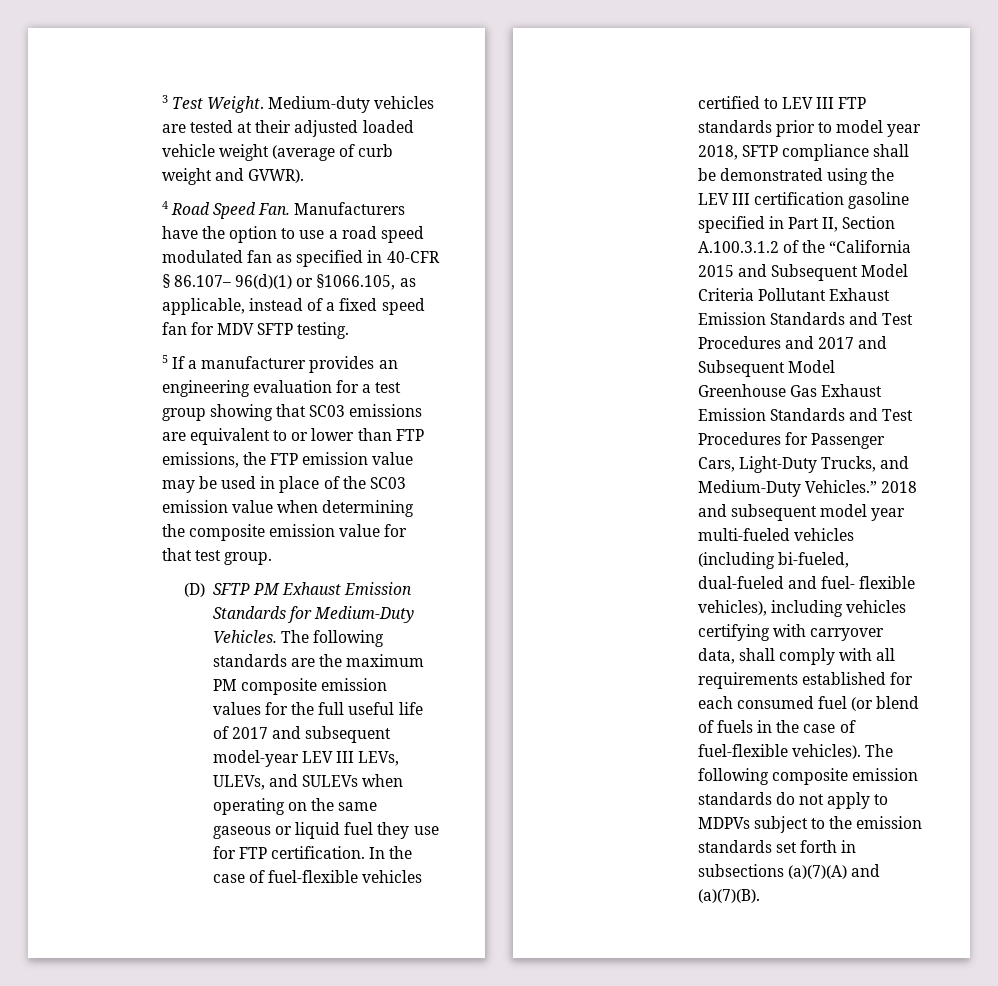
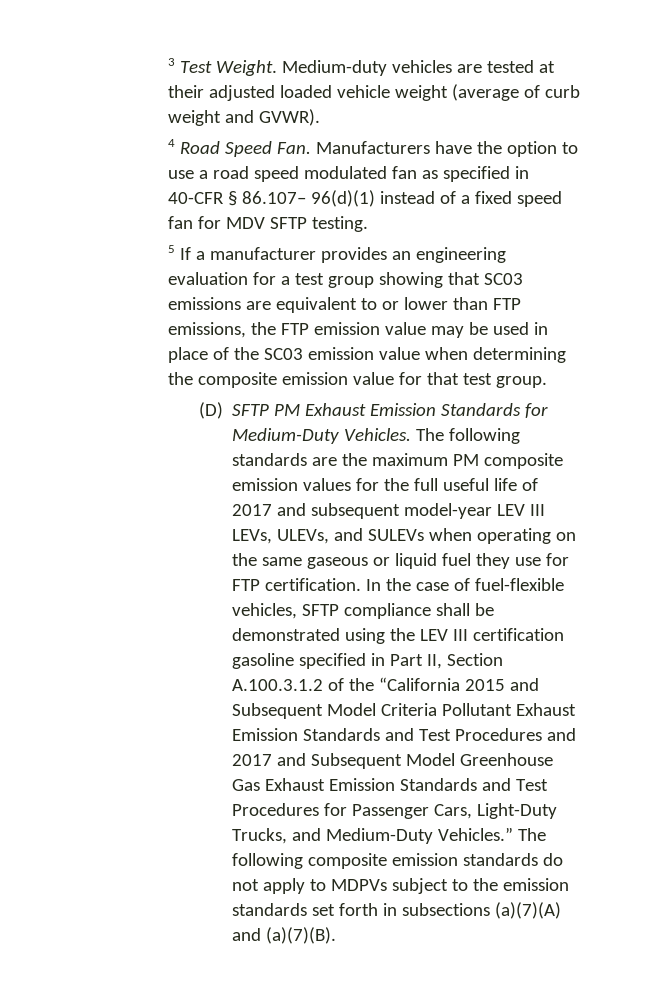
- 4 Road Speed Fan. Manufacturers have the option to use a road speed modulated fan as specified in 40-CFR § 86.107– 96(d)(1) or §1066.105, as applicable, instead of a fixed speed fan for MDV SFTP testing.
+ 4 Road Speed Fan. Manufacturers have the option to use a road speed modulated fan as specified in 40-CFR § 86.107– 96(d)(1) instead of a fixed speed fan for MDV SFTP testing.
- In the case of fuel-flexible vehicles certified to LEV III FTP standards prior to model year 2018, SFTP compliance shall be demonstrated using the LEV III certification gasoline specified in Part II, Section A.100.3.1.2 of the “California 2015 and Subsequent Model Criteria Pollutant Exhaust Emission Standards and Test Procedures and 2017 and Subsequent Model Greenhouse Gas Exhaust Emission Standards and Test Procedures for Passenger Cars, Light-Duty Trucks, and Medium-Duty Vehicles.”
+ In the case of fuel-flexible vehicles, SFTP compliance shall be demonstrated using the LEV III certification gasoline specified in Part II, Section A.100.3.1.2 of the “California 2015 and Subsequent Model Criteria Pollutant Exhaust Emission Standards and Test Procedures and 2017 and Subsequent Model Greenhouse Gas Exhaust Emission Standards and Test Procedures for Passenger Cars, Light-Duty Trucks, and Medium-Duty Vehicles.”
- 2018 and subsequent model year multi-fueled vehicles (including bi-fueled, dual-fueled and fuel- flexible vehicles), including vehicles certifying with carryover data, shall comply with all requirements established for each consumed fuel (or blend of fuels in the case of fuel-flexible vehicles).

